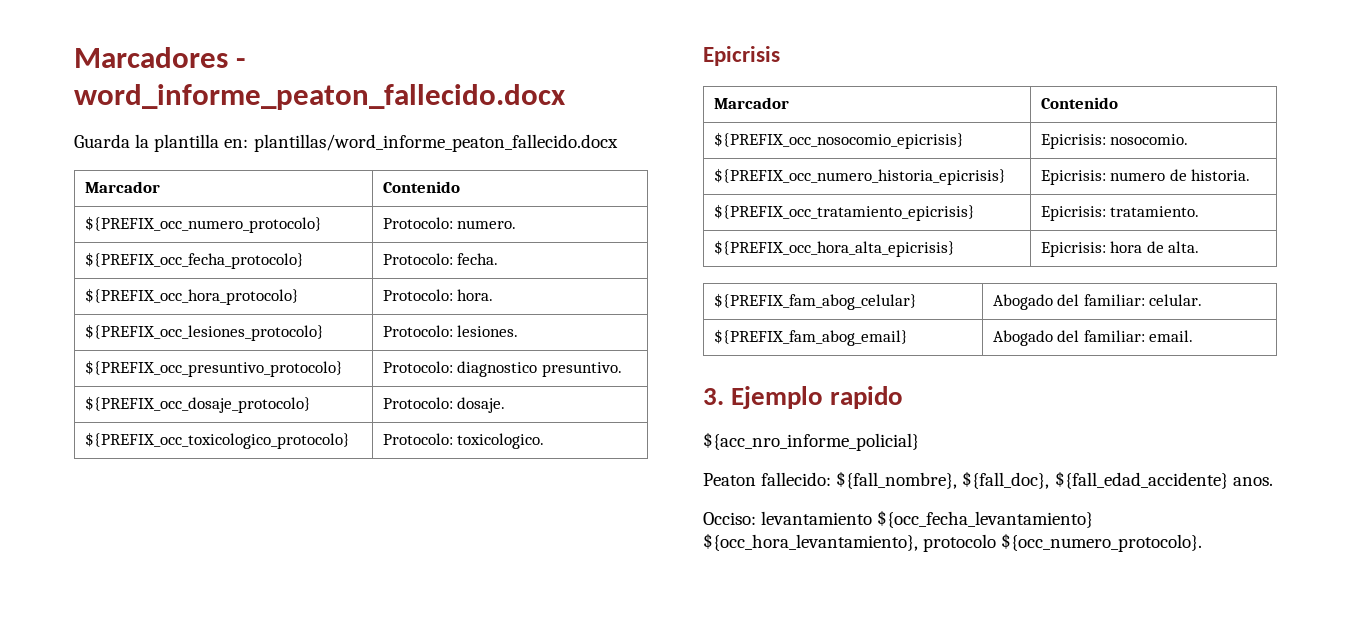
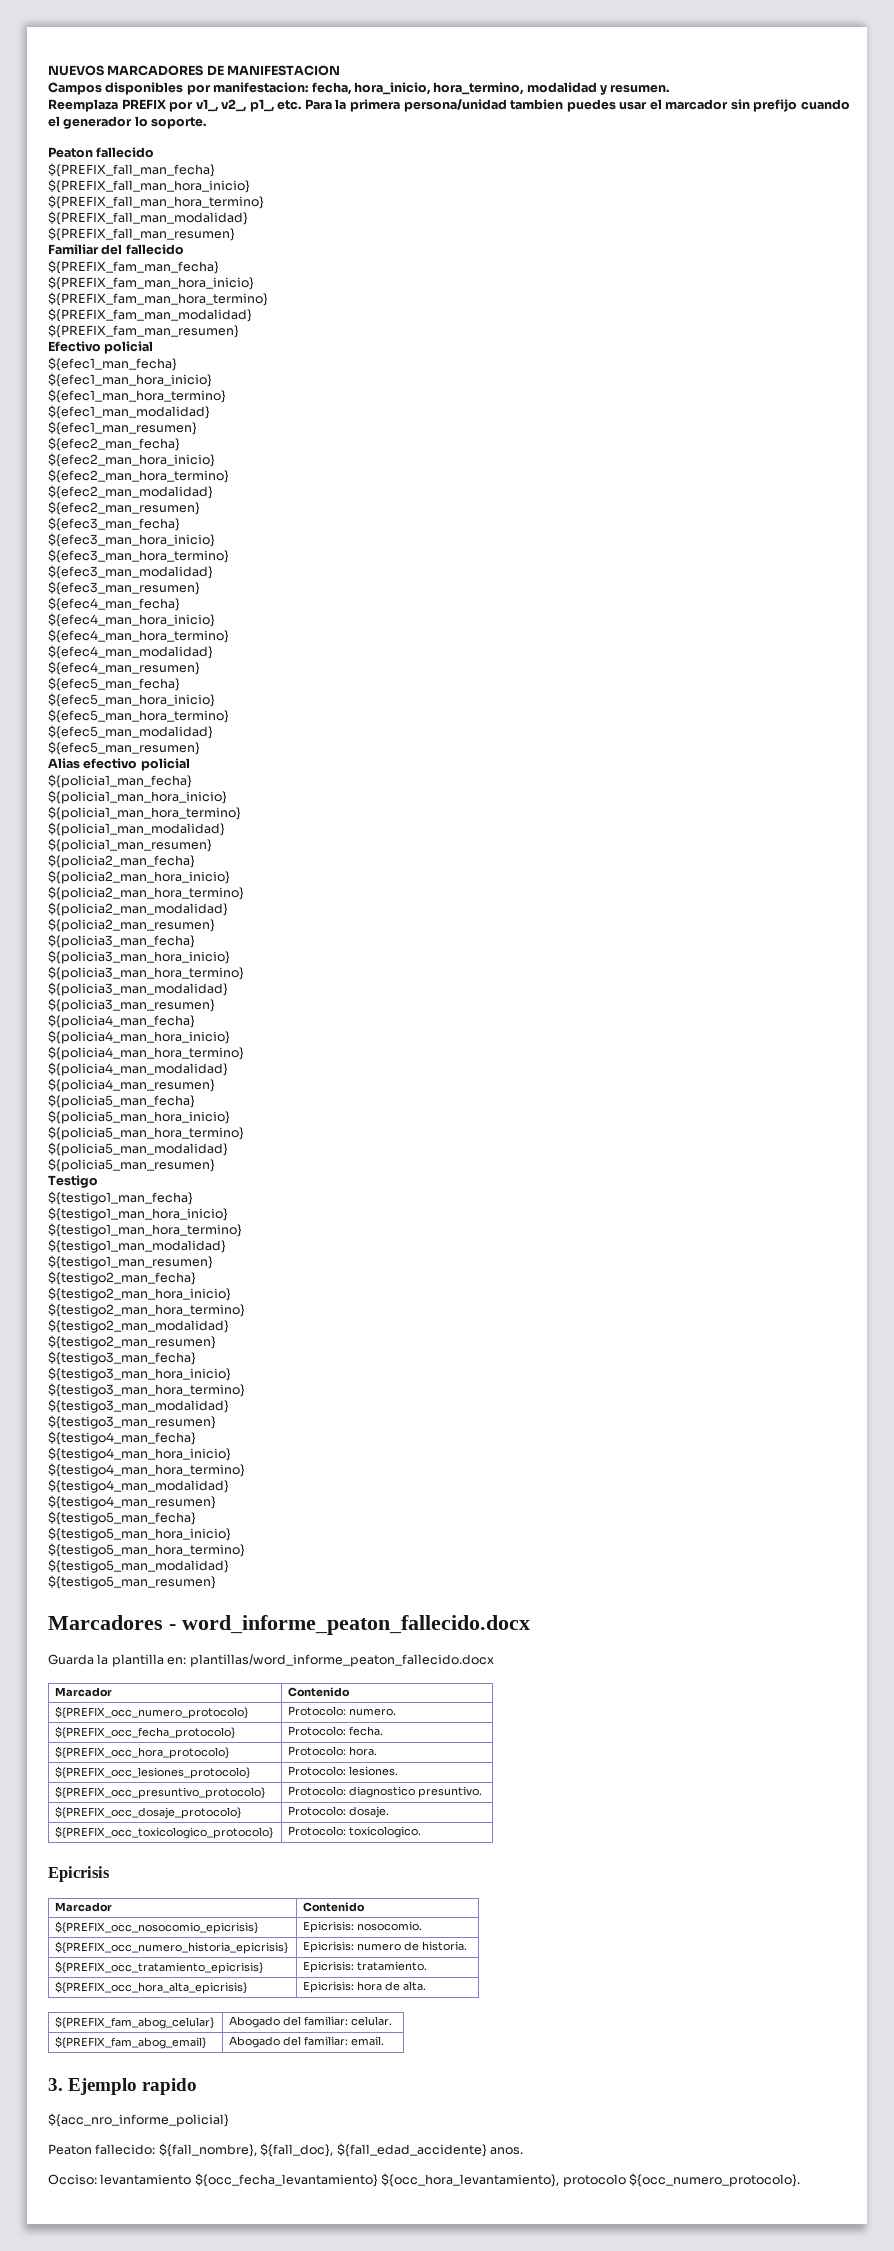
+ NUEVOS MARCADORES DE MANIFESTACION
+ Campos disponibles por manifestacion: fecha, hora_inicio, hora_termino, modalidad y resumen.
+ Reemplaza PREFIX por v1_, v2_, p1_, etc. Para la primera persona/unidad tambien puedes usar el marcador sin prefijo cuando el generador lo soporte.
+ Peaton fallecido
+ ${PREFIX_fall_man_fecha}
+ ${PREFIX_fall_man_hora_inicio}
+ ${PREFIX_fall_man_hora_termino}
+ ${PREFIX_fall_man_modalidad}
+ ${PREFIX_fall_man_resumen}
+ Familiar del fallecido
+ ${PREFIX_fam_man_fecha}
+ ${PREFIX_fam_man_hora_inicio}
+ ${PREFIX_fam_man_hora_termino}
+ ${PREFIX_fam_man_modalidad}
+ ${PREFIX_fam_man_resumen}
+ Efectivo policial
+ ${efec1_man_fecha}
+ ${efec1_man_hora_inicio}
+ ${efec1_man_hora_termino}
+ ${efec1_man_modalidad}
+ ${efec1_man_resumen}
+ ${efec2_man_fecha}
+ ${efec2_man_hora_inicio}
+ ${efec2_man_hora_termino}
+ ${efec2_man_modalidad}
+ ${efec2_man_resumen}
+ ${efec3_man_fecha}
+ ${efec3_man_hora_inicio}
+ ${efec3_man_hora_termino}
+ ${efec3_man_modalidad}
+ ${efec3_man_resumen}
+ ${efec4_man_fecha}
+ ${efec4_man_hora_inicio}
+ ${efec4_man_hora_termino}
+ ${efec4_man_modalidad}
+ ${efec4_man_resumen}
+ ${efec5_man_fecha}
+ ${efec5_man_hora_inicio}
+ ${efec5_man_hora_termino}
+ ${efec5_man_modalidad}
+ ${efec5_man_resumen}
+ Alias efectivo policial
+ ${policia1_man_fecha}
+ ${policia1_man_hora_inicio}
+ ${policia1_man_hora_termino}
+ ${policia1_man_modalidad}
+ ${policia1_man_resumen}
+ ${policia2_man_fecha}
+ ${policia2_man_hora_inicio}
+ ${policia2_man_hora_termino}
+ ${policia2_man_modalidad}
+ ${policia2_man_resumen}
+ ${policia3_man_fecha}
+ ${policia3_man_hora_inicio}
+ ${policia3_man_hora_termino}
+ ${policia3_man_modalidad}
+ ${policia3_man_resumen}
+ ${policia4_man_fecha}
+ ${policia4_man_hora_inicio}
+ ${policia4_man_hora_termino}
+ ${policia4_man_modalidad}
+ ${policia4_man_resumen}
+ ${policia5_man_fecha}
+ ${policia5_man_hora_inicio}
+ ${policia5_man_hora_termino}
+ ${policia5_man_modalidad}
+ ${policia5_man_resumen}
+ Testigo
+ ${testigo1_man_fecha}
+ ${testigo1_man_hora_inicio}
+ ${testigo1_man_hora_termino}
+ ${testigo1_man_modalidad}
+ ${testigo1_man_resumen}
+ ${testigo2_man_fecha}
+ ${testigo2_man_hora_inicio}
+ ${testigo2_man_hora_termino}
+ ${testigo2_man_modalidad}
+ ${testigo2_man_resumen}
+ ${testigo3_man_fecha}
+ ${testigo3_man_hora_inicio}
+ ${testigo3_man_hora_termino}
+ ${testigo3_man_modalidad}
+ ${testigo3_man_resumen}
+ ${testigo4_man_fecha}
+ ${testigo4_man_hora_inicio}
+ ${testigo4_man_hora_termino}
+ ${testigo4_man_modalidad}
+ ${testigo4_man_resumen}
+ ${testigo5_man_fecha}
+ ${testigo5_man_hora_inicio}
+ ${testigo5_man_hora_termino}
+ ${testigo5_man_modalidad}
+ ${testigo5_man_resumen}

